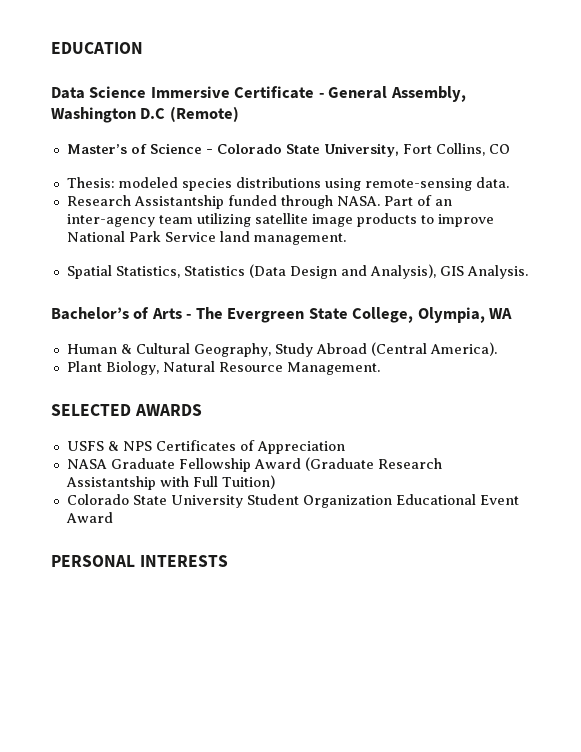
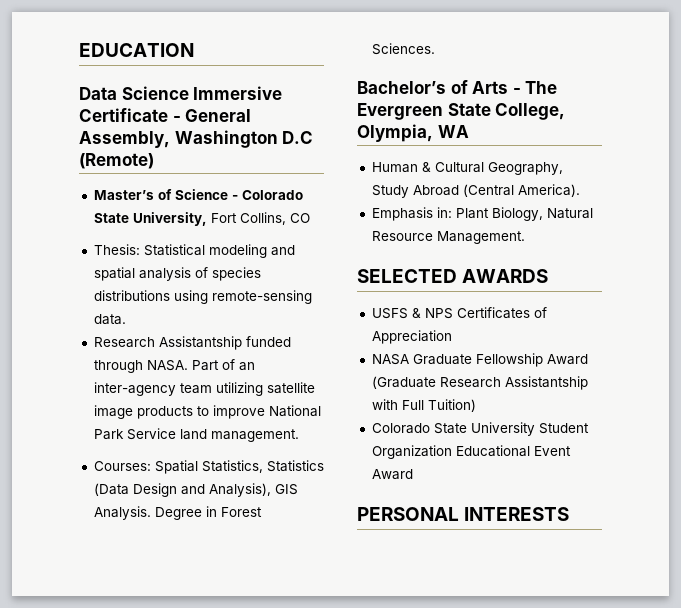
- Thesis: modeled species distributions using remote-sensing data.
+ Thesis: Statistical modeling and spatial analysis of species distributions using remote-sensing data.
- Spatial Statistics, Statistics (Data Design and Analysis), GIS Analysis.
+ Courses: Spatial Statistics, Statistics (Data Design and Analysis), GIS Analysis. Degree in Forest Sciences.
- Plant Biology, Natural Resource Management.
+ Emphasis in: Plant Biology, Natural Resource Management.

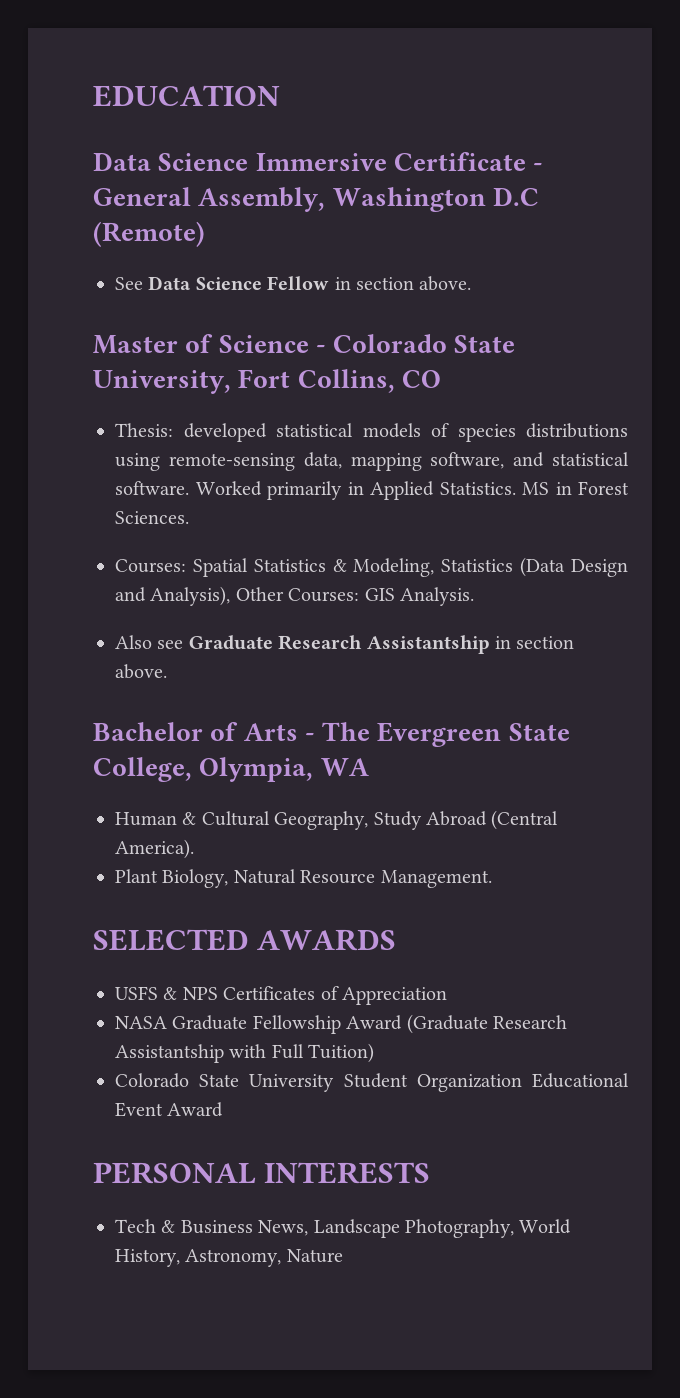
- Master’s of Science - Colorado State University, Fort Collins, CO
+ See Data Science Fellow in section above.
+ Master of Science - Colorado State University, Fort Collins, CO
- Thesis: Statistical modeling and spatial analysis of species distributions using remote-sensing data.
- Research Assistantship funded through NASA. Part of an inter-agency team utilizing satellite image products to improve National Park Service land management.
+ Thesis: developed statistical models of species distributions using remote-sensing data, mapping software, and statistical software. Worked primarily in Applied Statistics. MS in Forest Sciences.
- Courses: Spatial Statistics, Statistics (Data Design and Analysis), GIS Analysis. Degree in Forest Sciences.
- Bachelor’s of Arts - The Evergreen State College, Olympia, WA
+ Courses: Spatial Statistics & Modeling, Statistics (Data Design and Analysis), Other Courses: GIS Analysis.
+ Also see Graduate Research Assistantship in section above.
+ Bachelor of Arts - The Evergreen State College, Olympia, WA
- Emphasis in: Plant Biology, Natural Resource Management.
+ Plant Biology, Natural Resource Management.
+ Tech & Business News, Landscape Photography, World History, Astronomy, Nature

